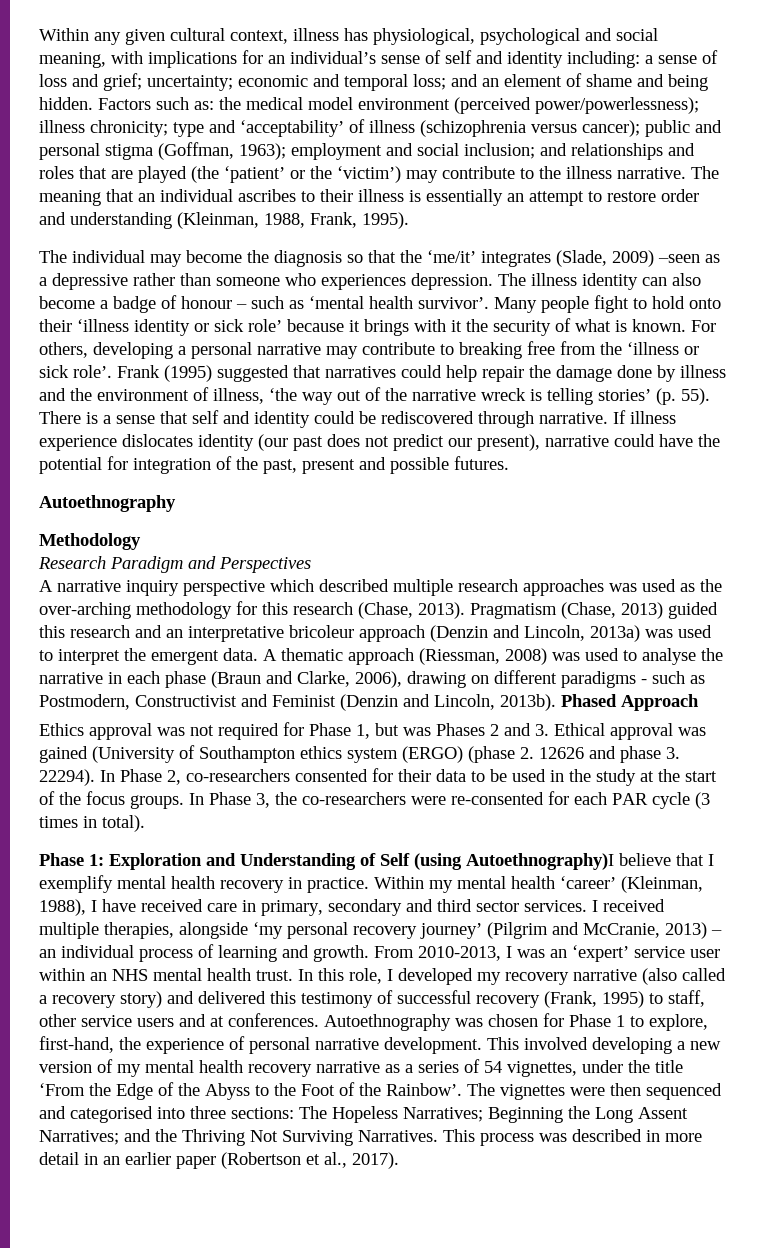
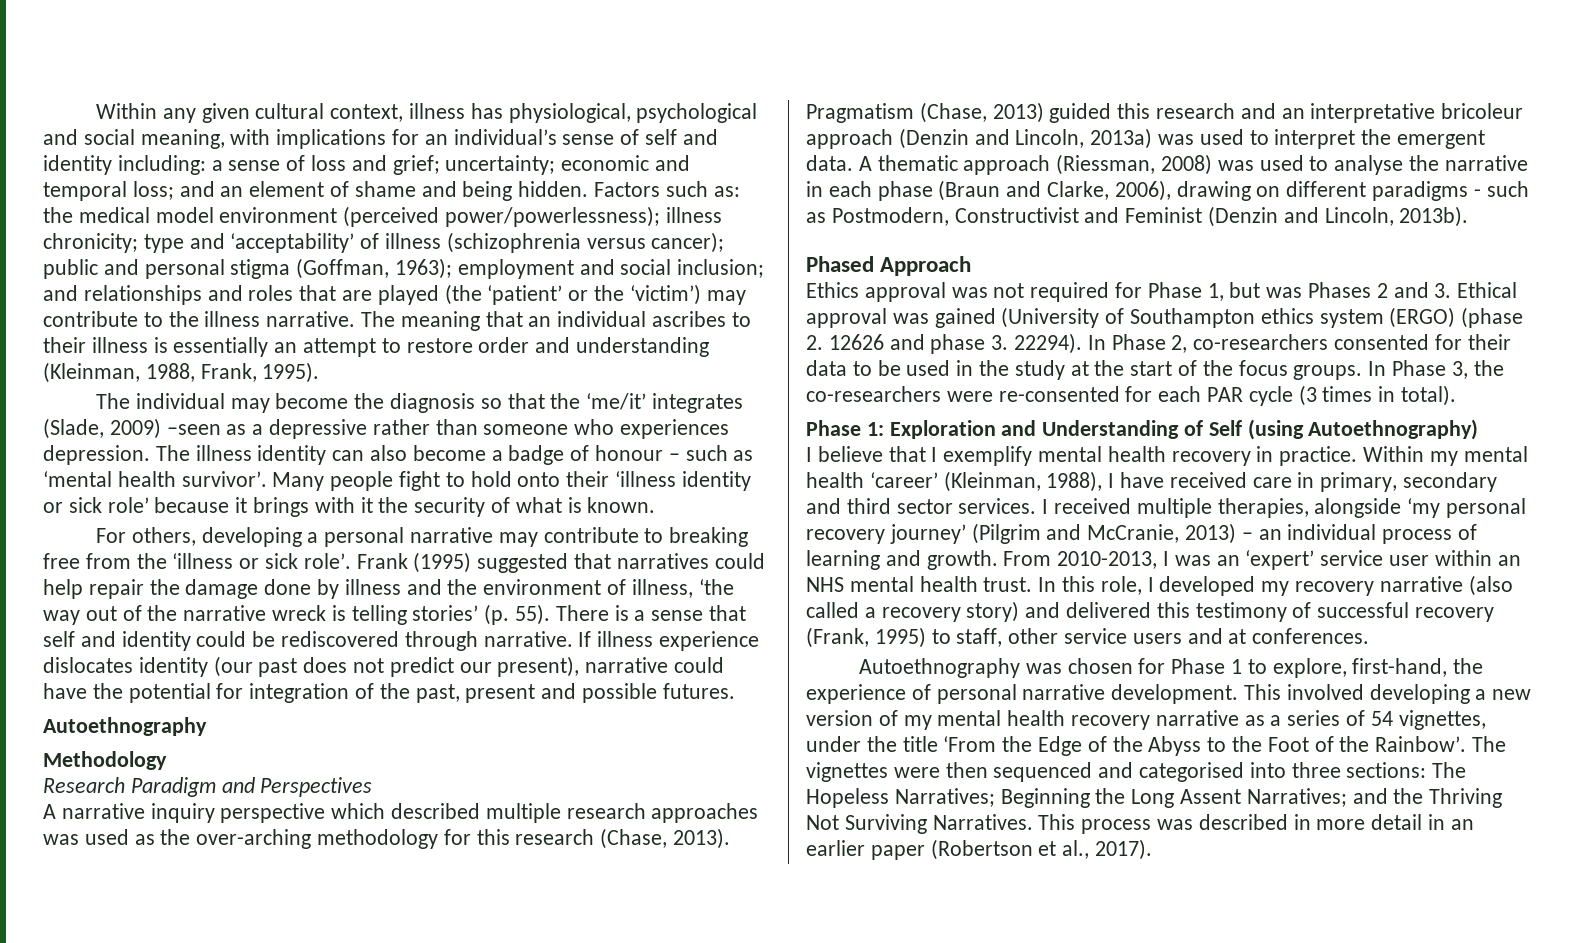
- Many people fight to hold onto their ‘illness identity or sick role’ because it brings with it the security of what is known. For others, developing a personal narrative may contribute to breaking free from the ‘illness or sick role’.
+ Many people fight to hold onto their ‘illness identity or sick role’ because it brings with it the security of what is known.
+ For others, developing a personal narrative may contribute to breaking free from the ‘illness or sick role’.
- A thematic approach (Riessman, 2008) was used to analyse the narrative in each phase (Braun and Clarke, 2006), drawing on different paradigms - such as Postmodern, Constructivist and Feminist (Denzin and Lincoln, 2013b). Phased Approach
+ A thematic approach (Riessman, 2008) was used to analyse the narrative in each phase (Braun and Clarke, 2006), drawing on different paradigms - such as Postmodern, Constructivist and Feminist (Denzin and Lincoln, 2013b).
+ Phased Approach
- Phase 1: Exploration and Understanding of Self (using Autoethnography)I believe that I exemplify mental health recovery in practice.
+ Phase 1: Exploration and Understanding of Self (using Autoethnography)
+ I believe that I exemplify mental health recovery in practice.
- In this role, I developed my recovery narrative (also called a recovery story) and delivered this testimony of successful recovery (Frank, 1995) to staff, other service users and at conferences. Autoethnography was chosen for Phase 1 to explore, first-hand, the experience of personal narrative development.
+ In this role, I developed my recovery narrative (also called a recovery story) and delivered this testimony of successful recovery (Frank, 1995) to staff, other service users and at conferences.
+ Autoethnography was chosen for Phase 1 to explore, first-hand, the experience of personal narrative development.

